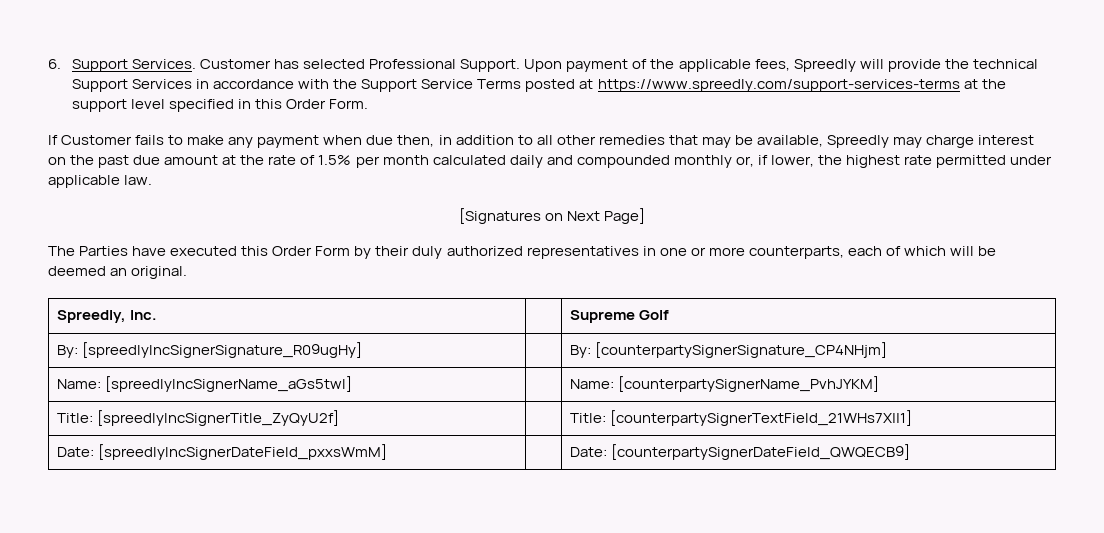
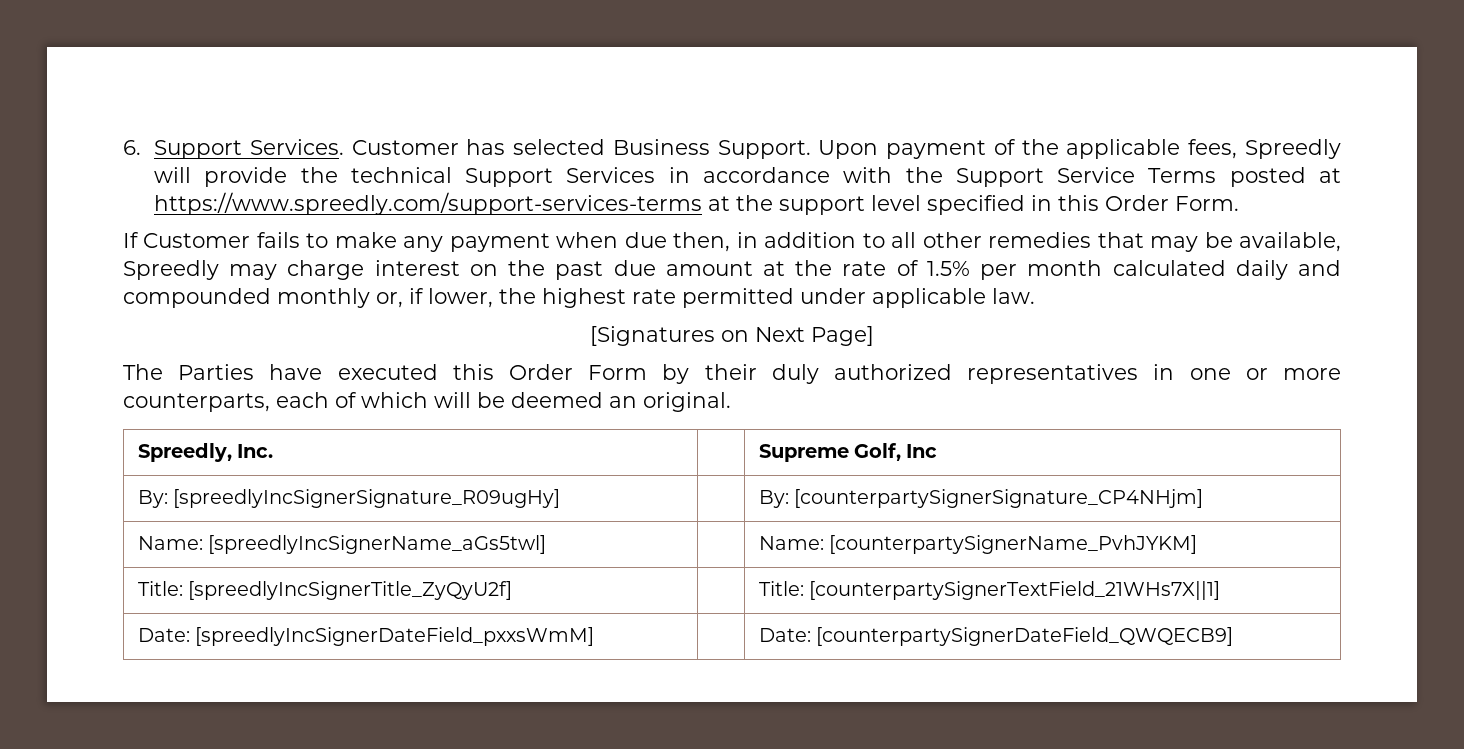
- Customer has selected Professional Support.
+ Customer has selected Business Support.
- Spreedly, Inc. | | Supreme Golf
+ Spreedly, Inc. | | Supreme Golf, Inc

